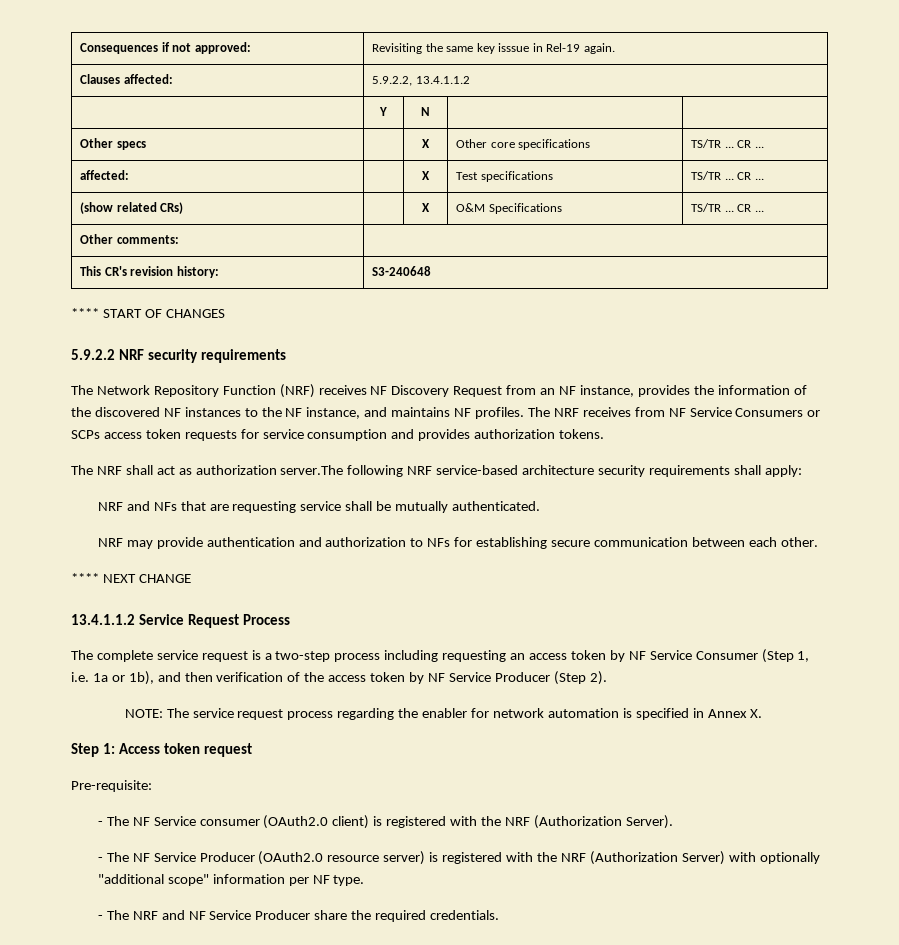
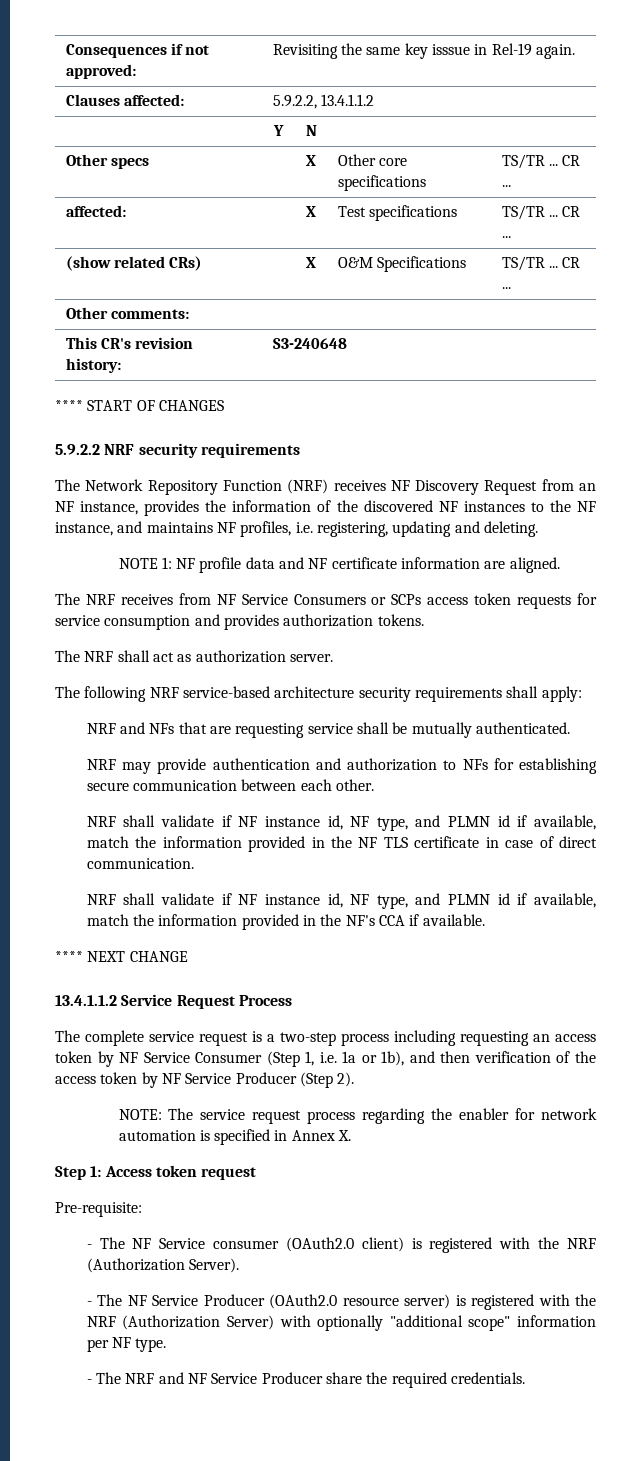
- The Network Repository Function (NRF) receives NF Discovery Request from an NF instance, provides the information of the discovered NF instances to the NF instance, and maintains NF profiles. The NRF receives from NF Service Consumers or SCPs access token requests for service consumption and provides authorization tokens.
+ The Network Repository Function (NRF) receives NF Discovery Request from an NF instance, provides the information of the discovered NF instances to the NF instance, and maintains NF profiles, i.e. registering, updating and deleting.
+ NOTE 1: NF profile data and NF certificate information are aligned.
+ The NRF receives from NF Service Consumers or SCPs access token requests for service consumption and provides authorization tokens.
- The NRF shall act as authorization server.The following NRF service-based architecture security requirements shall apply:
+ The NRF shall act as authorization server.
+ The following NRF service-based architecture security requirements shall apply:
+ NRF shall validate if NF instance id, NF type, and PLMN id if available, match the information provided in the NF TLS certificate in case of direct communication.
+ NRF shall validate if NF instance id, NF type, and PLMN id if available, match the information provided in the NF's CCA if available.

